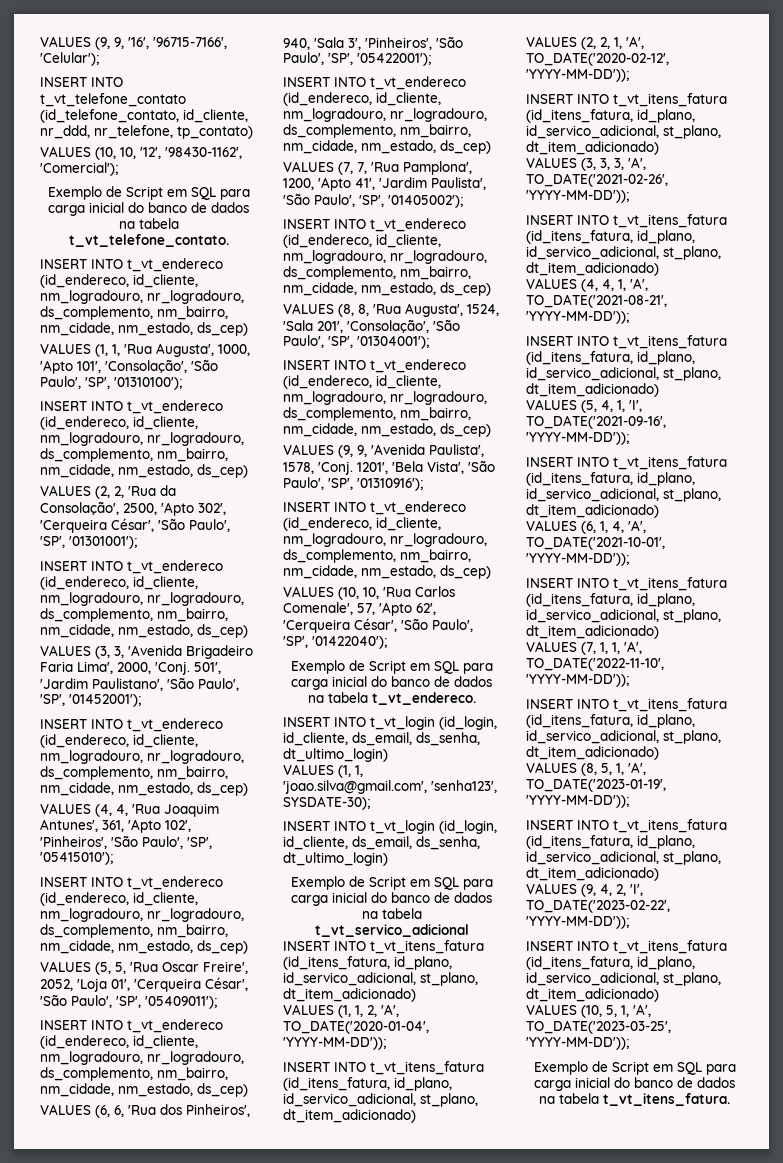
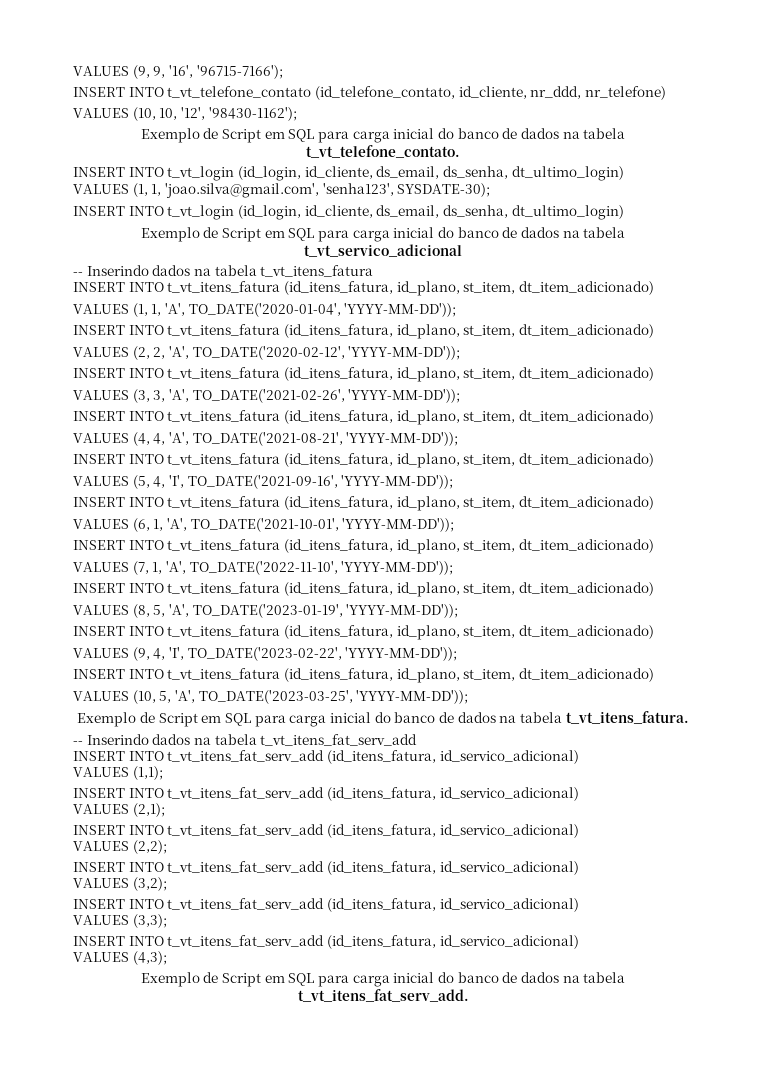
- VALUES (9, 9, '16', '96715-7166', 'Celular');
+ VALUES (9, 9, '16', '96715-7166');
- INSERT INTO t_vt_telefone_contato (id_telefone_contato, id_cliente, nr_ddd, nr_telefone, tp_contato)
+ INSERT INTO t_vt_telefone_contato (id_telefone_contato, id_cliente, nr_ddd, nr_telefone)
- VALUES (10, 10, '12', '98430-1162', 'Comercial');
+ VALUES (10, 10, '12', '98430-1162');
  Exemplo de Script em SQL para carga inicial do banco de dados na tabela t_vt_telefone_contato.
- INSERT INTO t_vt_endereco (id_endereco, id_cliente, nm_logradouro, nr_logradouro, ds_complemento, nm_bairro, nm_cidade, nm_estado, ds_cep)
- VALUES (1, 1, 'Rua Augusta', 1000, 'Apto 101', 'Consolação', 'São Paulo', 'SP', '01310100');
- INSERT INTO t_vt_endereco (id_endereco, id_cliente, nm_logradouro, nr_logradouro, ds_complemento, nm_bairro, nm_cidade, nm_estado, ds_cep)
- VALUES (2, 2, 'Rua da Consolação', 2500, 'Apto 302', 'Cerqueira César', 'São Paulo', 'SP', '01301001');
- INSERT INTO t_vt_endereco (id_endereco, id_cliente, nm_logradouro, nr_logradouro, ds_complemento, nm_bairro, nm_cidade, nm_estado, ds_cep)
- VALUES (3, 3, 'Avenida Brigadeiro Faria Lima', 2000, 'Conj. 501', 'Jardim Paulistano', 'São Paulo', 'SP', '01452001');
- INSERT INTO t_vt_endereco (id_endereco, id_cliente, nm_logradouro, nr_logradouro, ds_complemento, nm_bairro, nm_cidade, nm_estado, ds_cep)
- VALUES (4, 4, 'Rua Joaquim Antunes', 361, 'Apto 102', 'Pinheiros', 'São Paulo', 'SP', '05415010');
- INSERT INTO t_vt_endereco (id_endereco, id_cliente, nm_logradouro, nr_logradouro, ds_complemento, nm_bairro, nm_cidade, nm_estado, ds_cep)
- VALUES (5, 5, 'Rua Oscar Freire', 2052, 'Loja 01', 'Cerqueira César', 'São Paulo', 'SP', '05409011');
- INSERT INTO t_vt_endereco (id_endereco, id_cliente, nm_logradouro, nr_logradouro, ds_complemento, nm_bairro, nm_cidade, nm_estado, ds_cep)
- VALUES (6, 6, 'Rua dos Pinheiros', 940, 'Sala 3', 'Pinheiros', 'São Paulo', 'SP', '05422001');
- INSERT INTO t_vt_endereco (id_endereco, id_cliente, nm_logradouro, nr_logradouro, ds_complemento, nm_bairro, nm_cidade, nm_estado, ds_cep)
- VALUES (7, 7, 'Rua Pamplona', 1200, 'Apto 41', 'Jardim Paulista', 'São Paulo', 'SP', '01405002');
- INSERT INTO t_vt_endereco (id_endereco, id_cliente, nm_logradouro, nr_logradouro, ds_complemento, nm_bairro, nm_cidade, nm_estado, ds_cep)
- VALUES (8, 8, 'Rua Augusta', 1524, 'Sala 201', 'Consolação', 'São Paulo', 'SP', '01304001');
- INSERT INTO t_vt_endereco (id_endereco, id_cliente, nm_logradouro, nr_logradouro, ds_complemento, nm_bairro, nm_cidade, nm_estado, ds_cep)
- VALUES (9, 9, 'Avenida Paulista', 1578, 'Conj. 1201', 'Bela Vista', 'São Paulo', 'SP', '01310916');
- INSERT INTO t_vt_endereco (id_endereco, id_cliente, nm_logradouro, nr_logradouro, ds_complemento, nm_bairro, nm_cidade, nm_estado, ds_cep)
- VALUES (10, 10, 'Rua Carlos Comenale', 57, 'Apto 62', 'Cerqueira César', 'São Paulo', 'SP', '01422040');
- Exemplo de Script em SQL para carga inicial do banco de dados na tabela t_vt_endereco.
  Exemplo de Script em SQL para carga inicial do banco de dados na tabela t_vt_servico_adicional
- INSERT INTO t_vt_itens_fatura (id_itens_fatura, id_plano, id_servico_adicional, st_plano, dt_item_adicionado)
+ -- Inserindo dados na tabela t_vt_itens_fatura
+ INSERT INTO t_vt_itens_fatura (id_itens_fatura, id_plano, st_item, dt_item_adicionado)
- VALUES (1, 1, 2, 'A', TO_DATE('2020-01-04', 'YYYY-MM-DD'));
- INSERT INTO t_vt_itens_fatura (id_itens_fatura, id_plano, id_servico_adicional, st_plano, dt_item_adicionado)
+ VALUES (1, 1, 'A', TO_DATE('2020-01-04', 'YYYY-MM-DD'));
+ INSERT INTO t_vt_itens_fatura (id_itens_fatura, id_plano, st_item, dt_item_adicionado)
- VALUES (2, 2, 1, 'A', TO_DATE('2020-02-12', 'YYYY-MM-DD'));
- INSERT INTO t_vt_itens_fatura (id_itens_fatura, id_plano, id_servico_adicional, st_plano, dt_item_adicionado)
+ VALUES (2, 2, 'A', TO_DATE('2020-02-12', 'YYYY-MM-DD'));
+ INSERT INTO t_vt_itens_fatura (id_itens_fatura, id_plano, st_item, dt_item_adicionado)
- VALUES (3, 3, 3, 'A', TO_DATE('2021-02-26', 'YYYY-MM-DD'));
- INSERT INTO t_vt_itens_fatura (id_itens_fatura, id_plano, id_servico_adicional, st_plano, dt_item_adicionado)
+ VALUES (3, 3, 'A', TO_DATE('2021-02-26', 'YYYY-MM-DD'));
+ INSERT INTO t_vt_itens_fatura (id_itens_fatura, id_plano, st_item, dt_item_adicionado)
- VALUES (4, 4, 1, 'A', TO_DATE('2021-08-21', 'YYYY-MM-DD'));
- INSERT INTO t_vt_itens_fatura (id_itens_fatura, id_plano, id_servico_adicional, st_plano, dt_item_adicionado)
+ VALUES (4, 4, 'A', TO_DATE('2021-08-21', 'YYYY-MM-DD'));
+ INSERT INTO t_vt_itens_fatura (id_itens_fatura, id_plano, st_item, dt_item_adicionado)
- VALUES (5, 4, 1, 'I', TO_DATE('2021-09-16', 'YYYY-MM-DD'));
- INSERT INTO t_vt_itens_fatura (id_itens_fatura, id_plano, id_servico_adicional, st_plano, dt_item_adicionado)
+ VALUES (5, 4, 'I', TO_DATE('2021-09-16', 'YYYY-MM-DD'));
+ INSERT INTO t_vt_itens_fatura (id_itens_fatura, id_plano, st_item, dt_item_adicionado)
- VALUES (6, 1, 4, 'A', TO_DATE('2021-10-01', 'YYYY-MM-DD'));
- INSERT INTO t_vt_itens_fatura (id_itens_fatura, id_plano, id_servico_adicional, st_plano, dt_item_adicionado)
+ VALUES (6, 1, 'A', TO_DATE('2021-10-01', 'YYYY-MM-DD'));
+ INSERT INTO t_vt_itens_fatura (id_itens_fatura, id_plano, st_item, dt_item_adicionado)
- VALUES (7, 1, 1, 'A', TO_DATE('2022-11-10', 'YYYY-MM-DD'));
- INSERT INTO t_vt_itens_fatura (id_itens_fatura, id_plano, id_servico_adicional, st_plano, dt_item_adicionado)
+ VALUES (7, 1, 'A', TO_DATE('2022-11-10', 'YYYY-MM-DD'));
+ INSERT INTO t_vt_itens_fatura (id_itens_fatura, id_plano, st_item, dt_item_adicionado)
- VALUES (8, 5, 1, 'A', TO_DATE('2023-01-19', 'YYYY-MM-DD'));
- INSERT INTO t_vt_itens_fatura (id_itens_fatura, id_plano, id_servico_adicional, st_plano, dt_item_adicionado)
+ VALUES (8, 5, 'A', TO_DATE('2023-01-19', 'YYYY-MM-DD'));
+ INSERT INTO t_vt_itens_fatura (id_itens_fatura, id_plano, st_item, dt_item_adicionado)
- VALUES (9, 4, 2, 'I', TO_DATE('2023-02-22', 'YYYY-MM-DD'));
- INSERT INTO t_vt_itens_fatura (id_itens_fatura, id_plano, id_servico_adicional, st_plano, dt_item_adicionado)
+ VALUES (9, 4, 'I', TO_DATE('2023-02-22', 'YYYY-MM-DD'));
+ INSERT INTO t_vt_itens_fatura (id_itens_fatura, id_plano, st_item, dt_item_adicionado)
- VALUES (10, 5, 1, 'A', TO_DATE('2023-03-25', 'YYYY-MM-DD'));
+ VALUES (10, 5, 'A', TO_DATE('2023-03-25', 'YYYY-MM-DD'));
+ -- Inserindo dados na tabela t_vt_itens_fat_serv_add
+ INSERT INTO t_vt_itens_fat_serv_add (id_itens_fatura, id_servico_adicional)
+ VALUES (1,1);
+ INSERT INTO t_vt_itens_fat_serv_add (id_itens_fatura, id_servico_adicional)
+ VALUES (2,1);
+ INSERT INTO t_vt_itens_fat_serv_add (id_itens_fatura, id_servico_adicional)
+ VALUES (2,2);
+ INSERT INTO t_vt_itens_fat_serv_add (id_itens_fatura, id_servico_adicional)
+ VALUES (3,2);
+ INSERT INTO t_vt_itens_fat_serv_add (id_itens_fatura, id_servico_adicional)
+ VALUES (3,3);
+ INSERT INTO t_vt_itens_fat_serv_add (id_itens_fatura, id_servico_adicional)
+ VALUES (4,3);
+ Exemplo de Script em SQL para carga inicial do banco de dados na tabela t_vt_itens_fat_serv_add.

